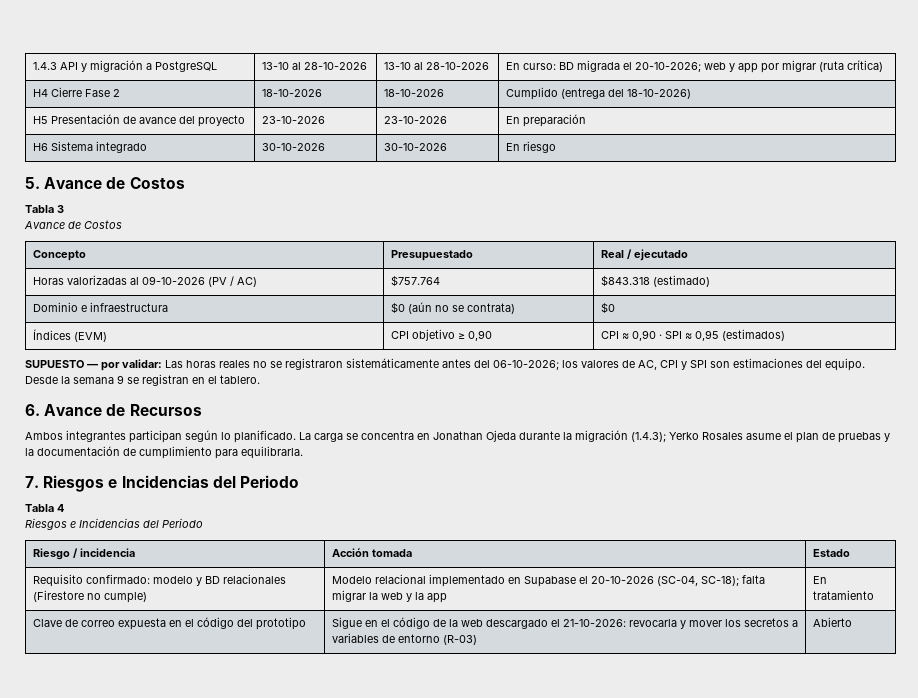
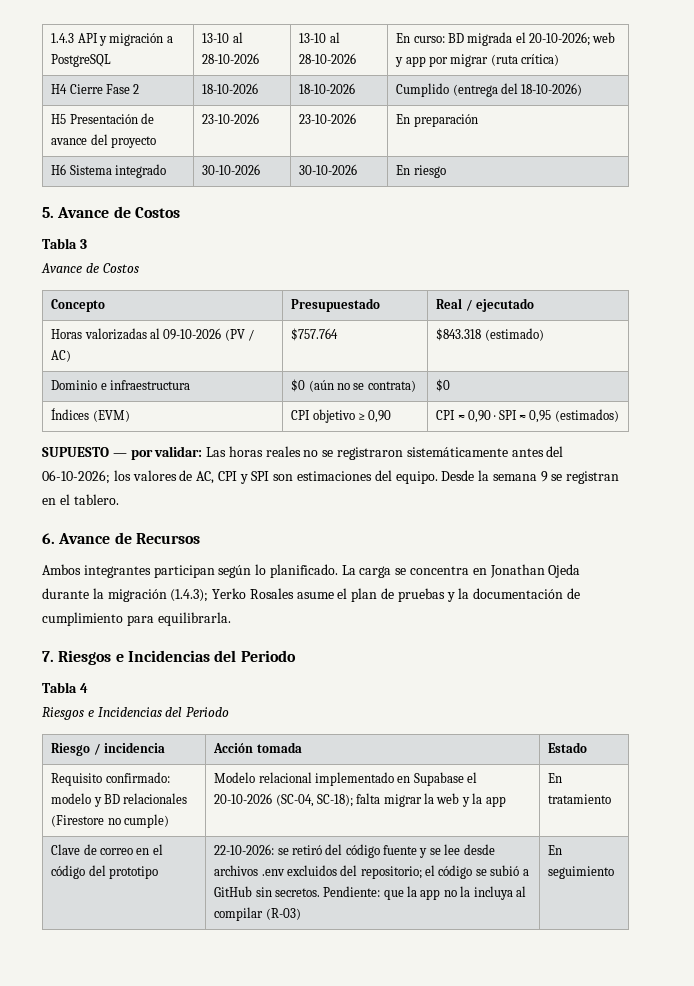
- Clave de correo expuesta en el código del prototipo
+ Clave de correo en el código del prototipo
- Sigue en el código de la web descargado el 21-10-2026: revocarla y mover los secretos a variables de entorno (R-03)
+ 22-10-2026: se retiró del código fuente y se lee desde archivos .env excluidos del repositorio; el código se subió a GitHub sin secretos. Pendiente: que la app no la incluya al compilar (R-03)
- Abierto
+ En seguimiento

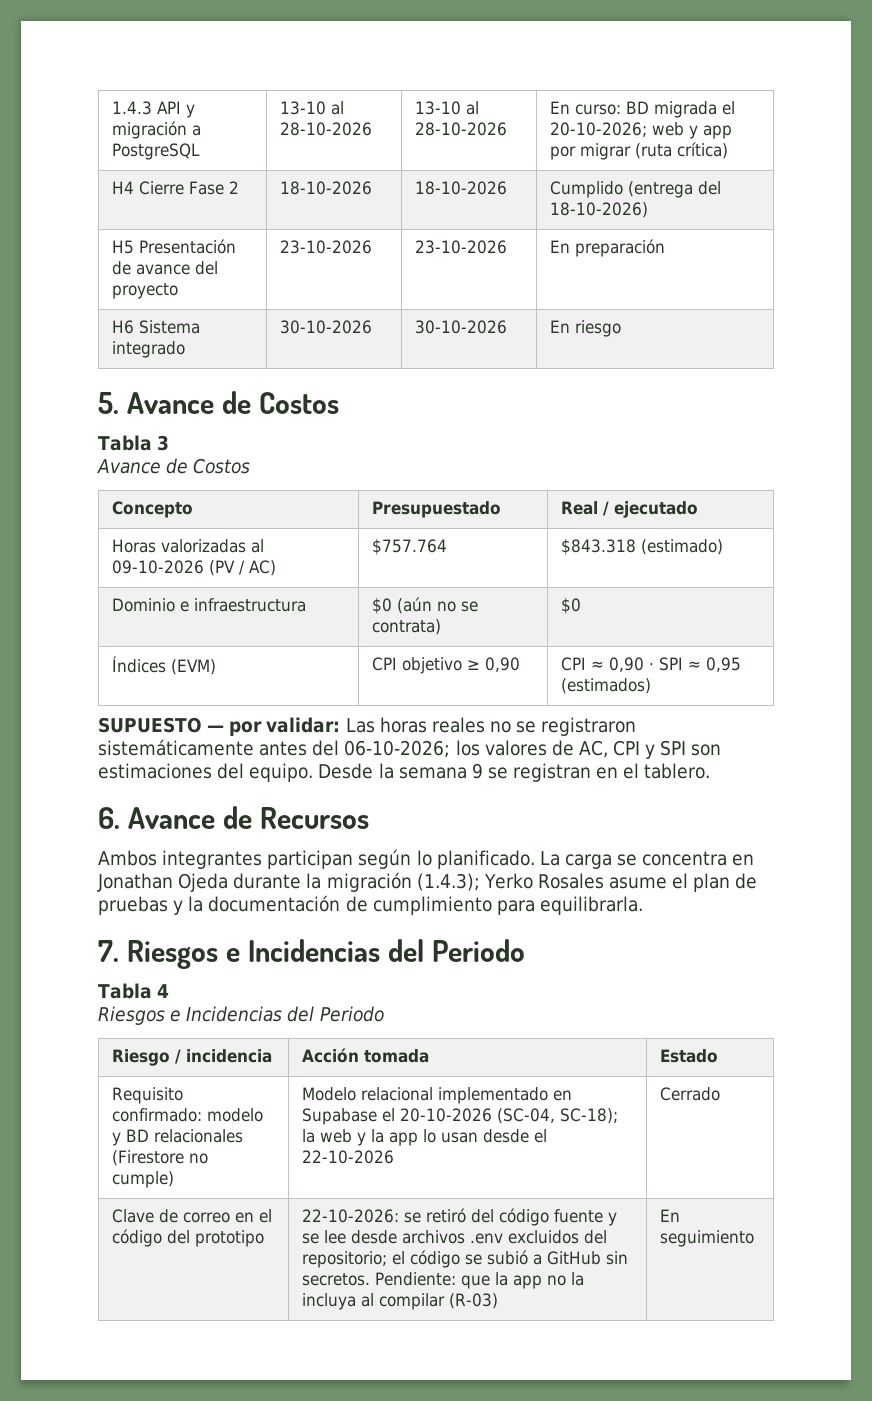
- Requisito confirmado: modelo y BD relacionales (Firestore no cumple) | Modelo relacional implementado en Supabase el 20-10-2026 (SC-04, SC-18); falta migrar la web y la app | En tratamiento
+ Requisito confirmado: modelo y BD relacionales (Firestore no cumple) | Modelo relacional implementado en Supabase el 20-10-2026 (SC-04, SC-18); la web y la app lo usan desde el 22-10-2026 | Cerrado

